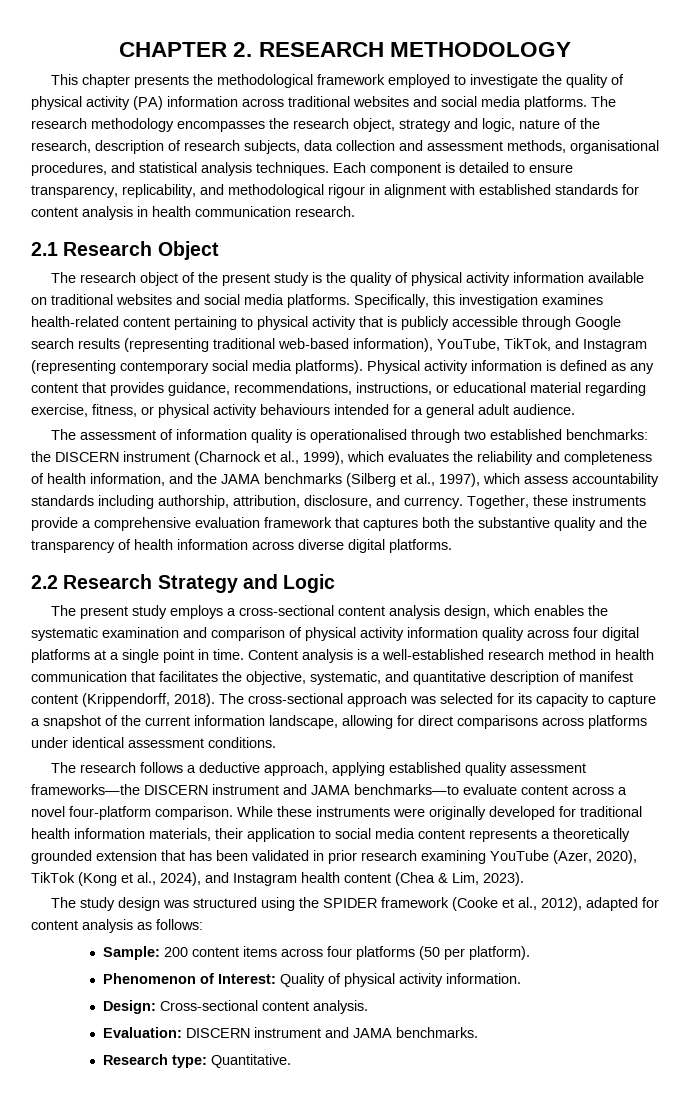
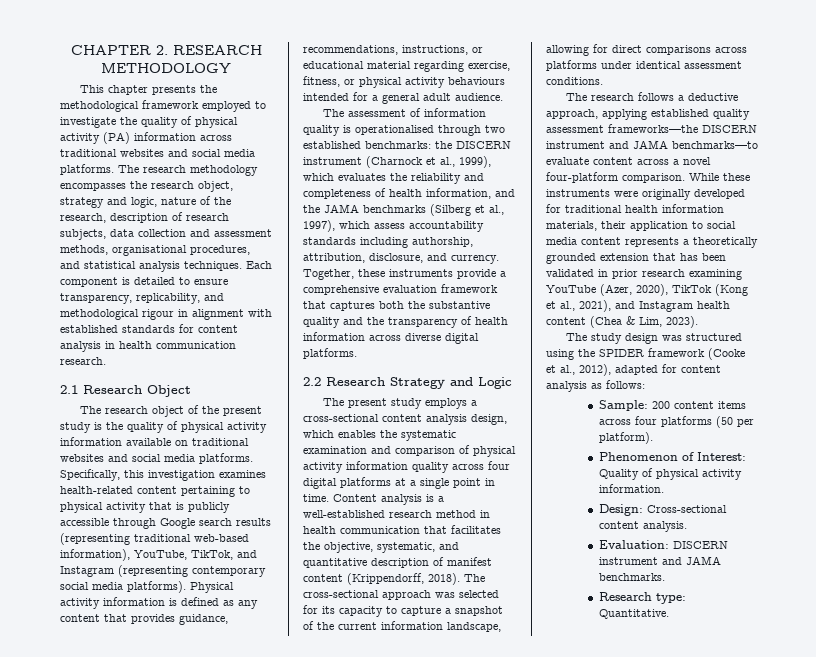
- While these instruments were originally developed for traditional health information materials, their application to social media content represents a theoretically grounded extension that has been validated in prior research examining YouTube (Azer, 2020), TikTok (Kong et al., 2024), and Instagram health content (Chea & Lim, 2023).
+ While these instruments were originally developed for traditional health information materials, their application to social media content represents a theoretically grounded extension that has been validated in prior research examining YouTube (Azer, 2020), TikTok (Kong et al., 2021), and Instagram health content (Chea & Lim, 2023).

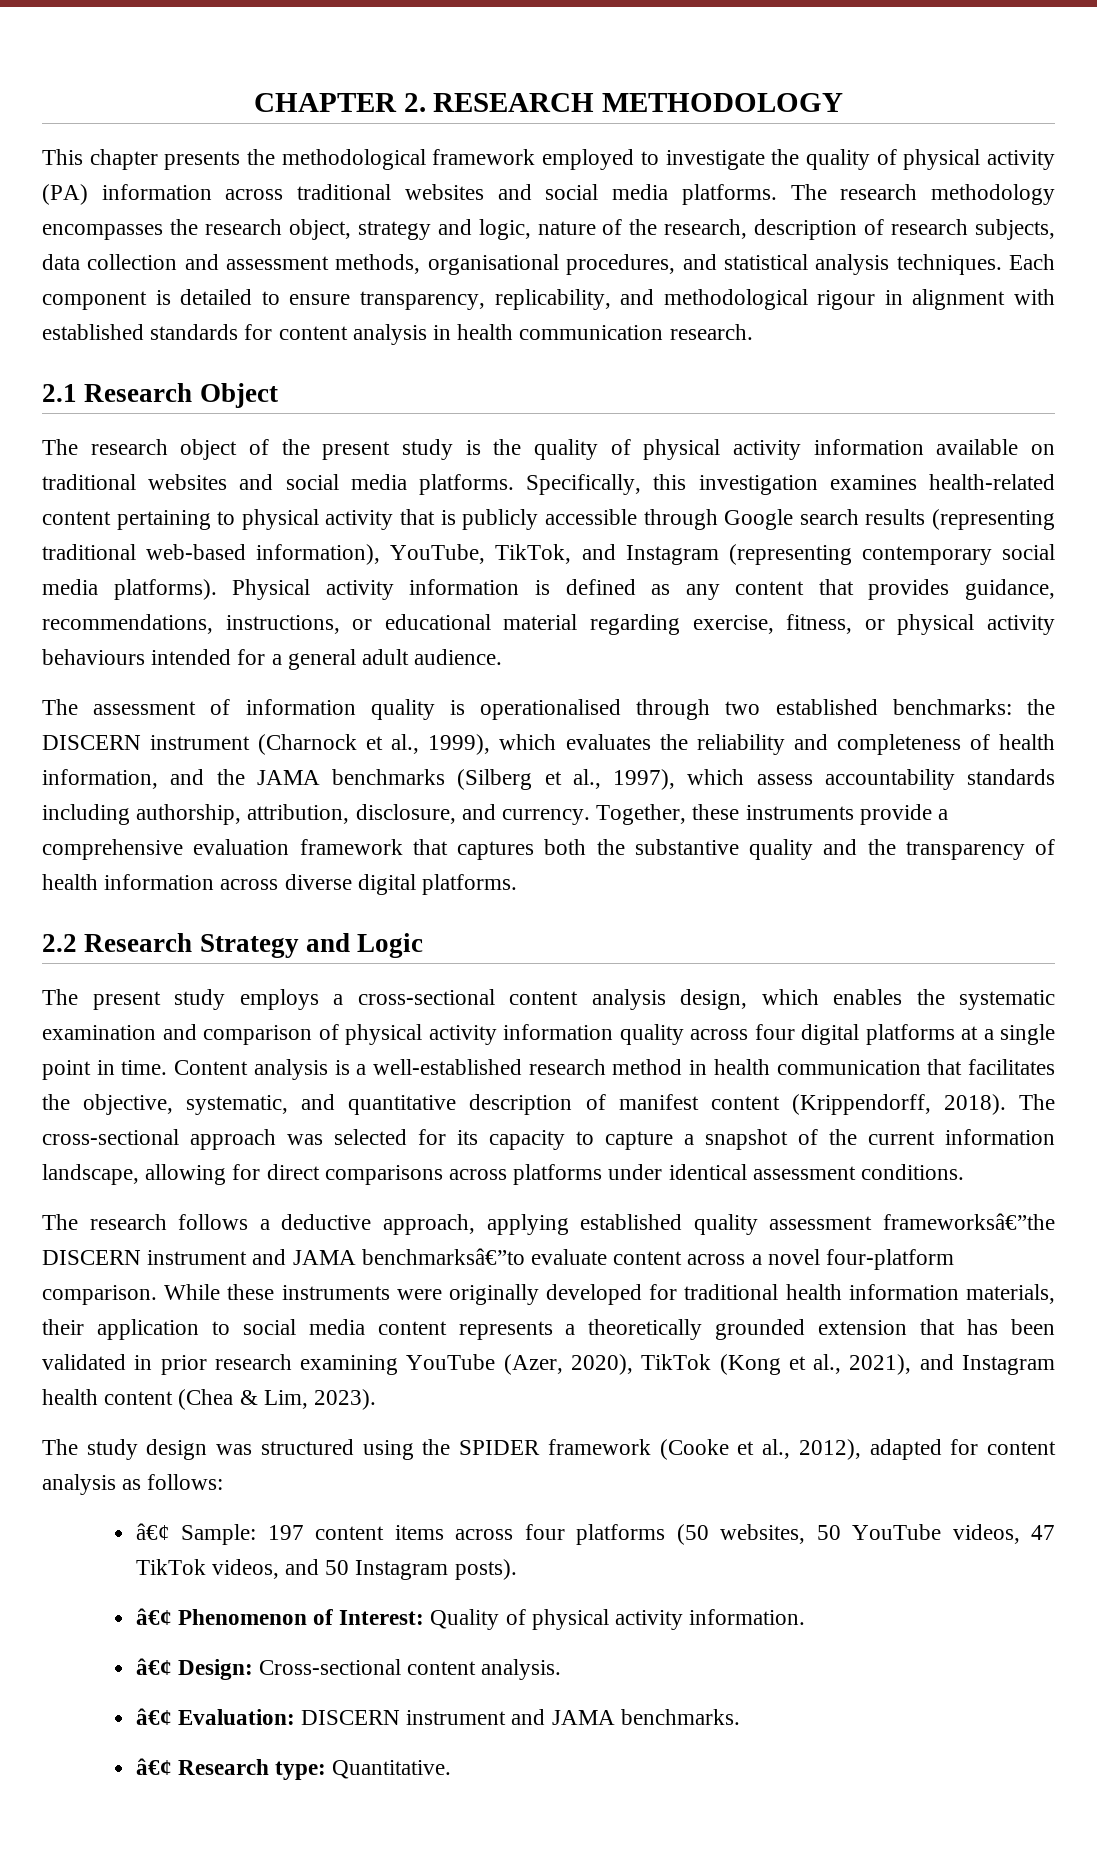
- The research follows a deductive approach, applying established quality assessment frameworks—the DISCERN instrument and JAMA benchmarks—to evaluate content across a novel four-platform comparison.
+ The research follows a deductive approach, applying established quality assessment frameworksâ€”the DISCERN instrument and JAMA benchmarksâ€”to evaluate content across a novel four-platform comparison.
- Sample: 200 content items across four platforms (50 per platform).
- Phenomenon of Interest: Quality of physical activity information.
+ â€¢ Sample: 197 content items across four platforms (50 websites, 50 YouTube videos, 47 TikTok videos, and 50 Instagram posts).
+ â€¢ Phenomenon of Interest: Quality of physical activity information.
- Design: Cross-sectional content analysis.
+ â€¢ Design: Cross-sectional content analysis.
- Evaluation: DISCERN instrument and JAMA benchmarks.
+ â€¢ Evaluation: DISCERN instrument and JAMA benchmarks.
- Research type: Quantitative.
+ â€¢ Research type: Quantitative.

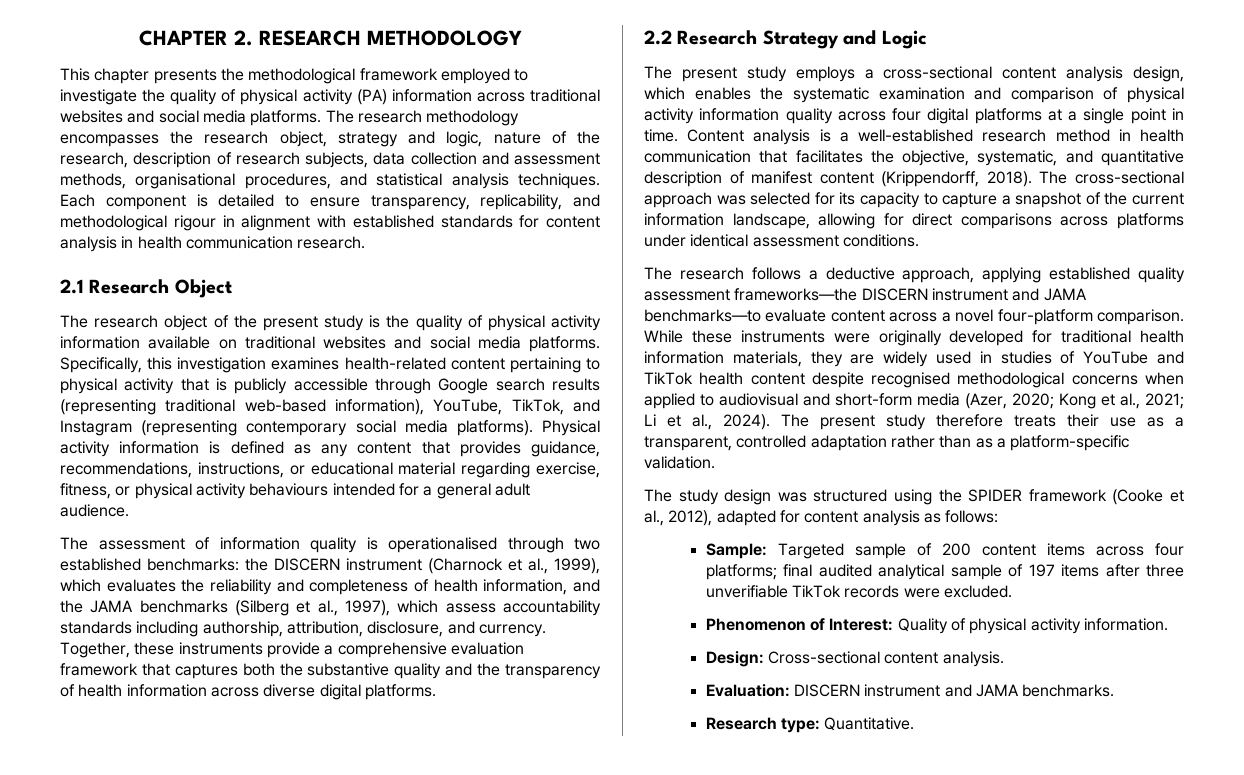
- The research follows a deductive approach, applying established quality assessment frameworksâ€”the DISCERN instrument and JAMA benchmarksâ€”to evaluate content across a novel four-platform comparison.
+ The research follows a deductive approach, applying established quality assessment frameworks—the DISCERN instrument and JAMA benchmarks—to evaluate content across a novel four-platform comparison.
- While these instruments were originally developed for traditional health information materials, their application to social media content represents a theoretically grounded extension that has been validated in prior research examining YouTube (Azer, 2020), TikTok (Kong et al., 2021), and Instagram health content (Chea & Lim, 2023).
+ While these instruments were originally developed for traditional health information materials, they are widely used in studies of YouTube and TikTok health content despite recognised methodological concerns when applied to audiovisual and short-form media (Azer, 2020; Kong et al., 2021; Li et al., 2024). The present study therefore treats their use as a transparent, controlled adaptation rather than as a platform-specific validation.
- â€¢ Sample: 197 content items across four platforms (50 websites, 50 YouTube videos, 47 TikTok videos, and 50 Instagram posts).
- â€¢ Phenomenon of Interest: Quality of physical activity information.
+ Sample: Targeted sample of 200 content items across four platforms; final audited analytical sample of 197 items after three unverifiable TikTok records were excluded.
+ Phenomenon of Interest: Quality of physical activity information.
- â€¢ Design: Cross-sectional content analysis.
+ Design: Cross-sectional content analysis.
- â€¢ Evaluation: DISCERN instrument and JAMA benchmarks.
+ Evaluation: DISCERN instrument and JAMA benchmarks.
- â€¢ Research type: Quantitative.
+ Research type: Quantitative.

